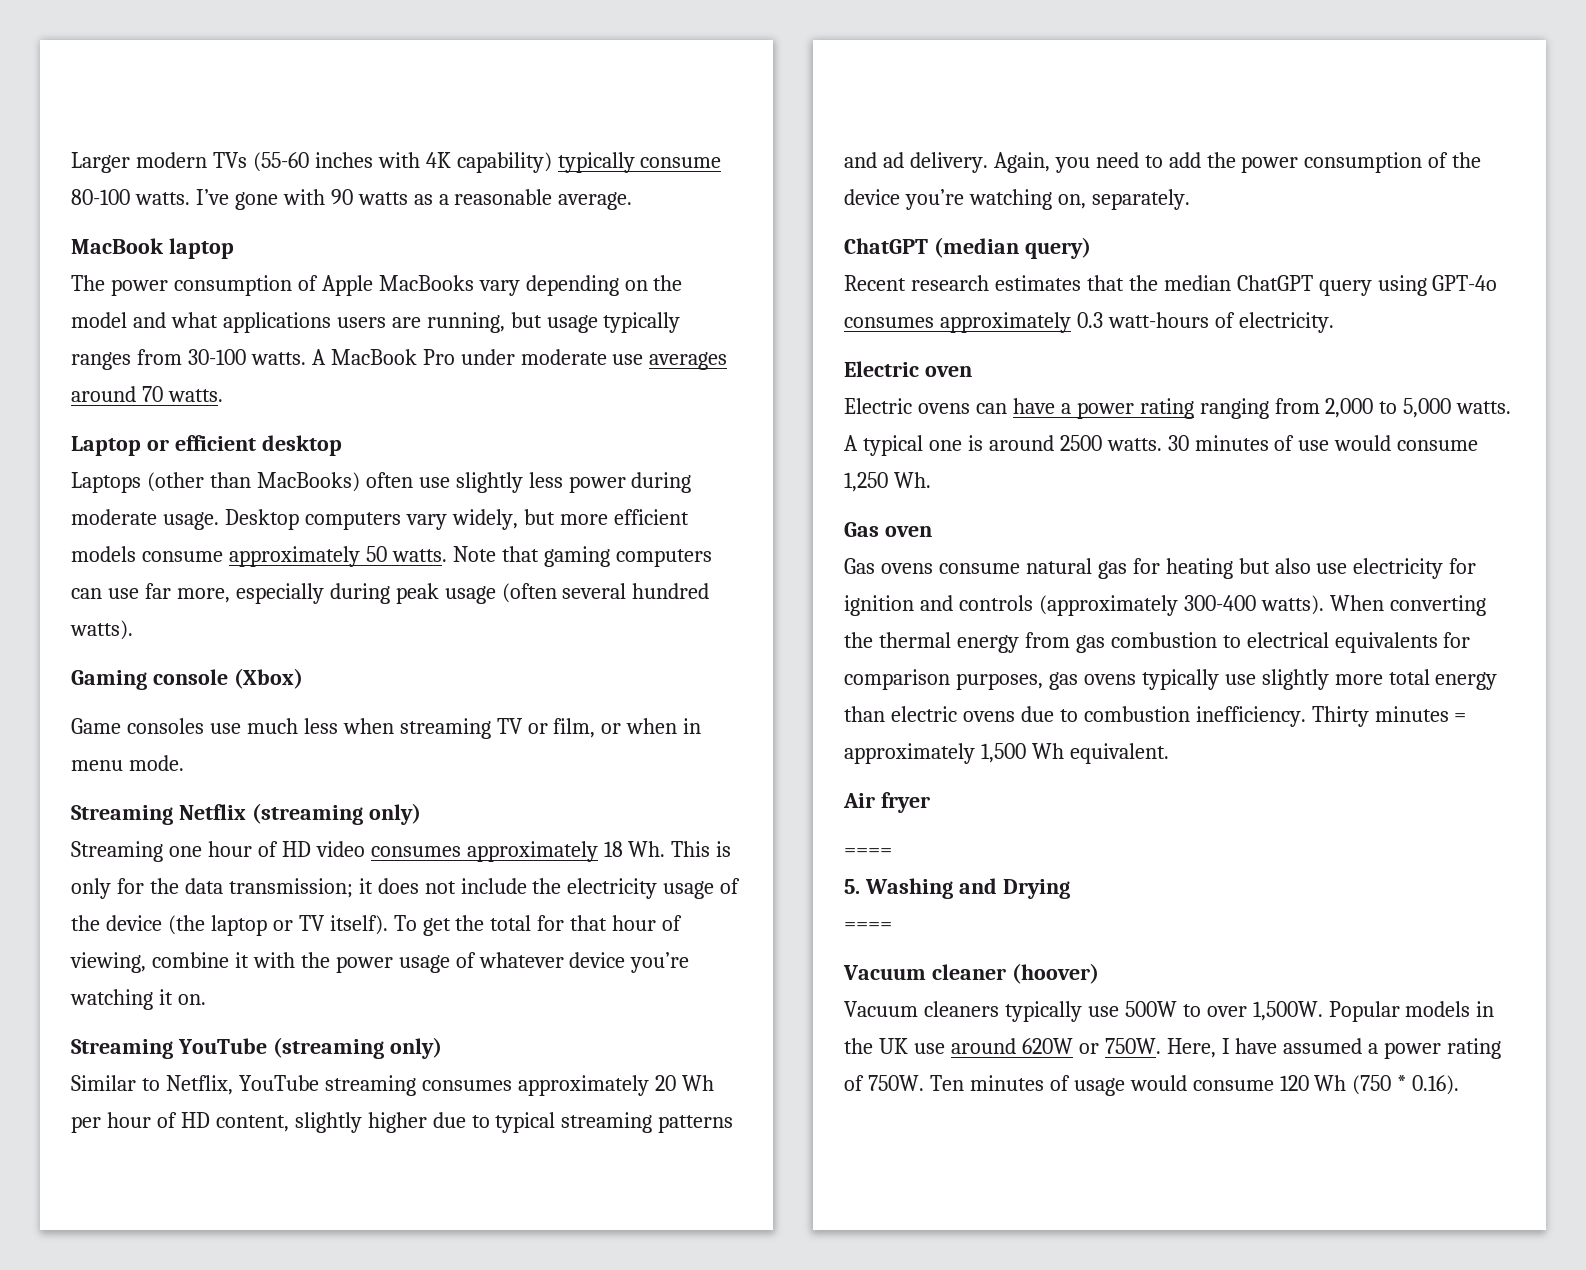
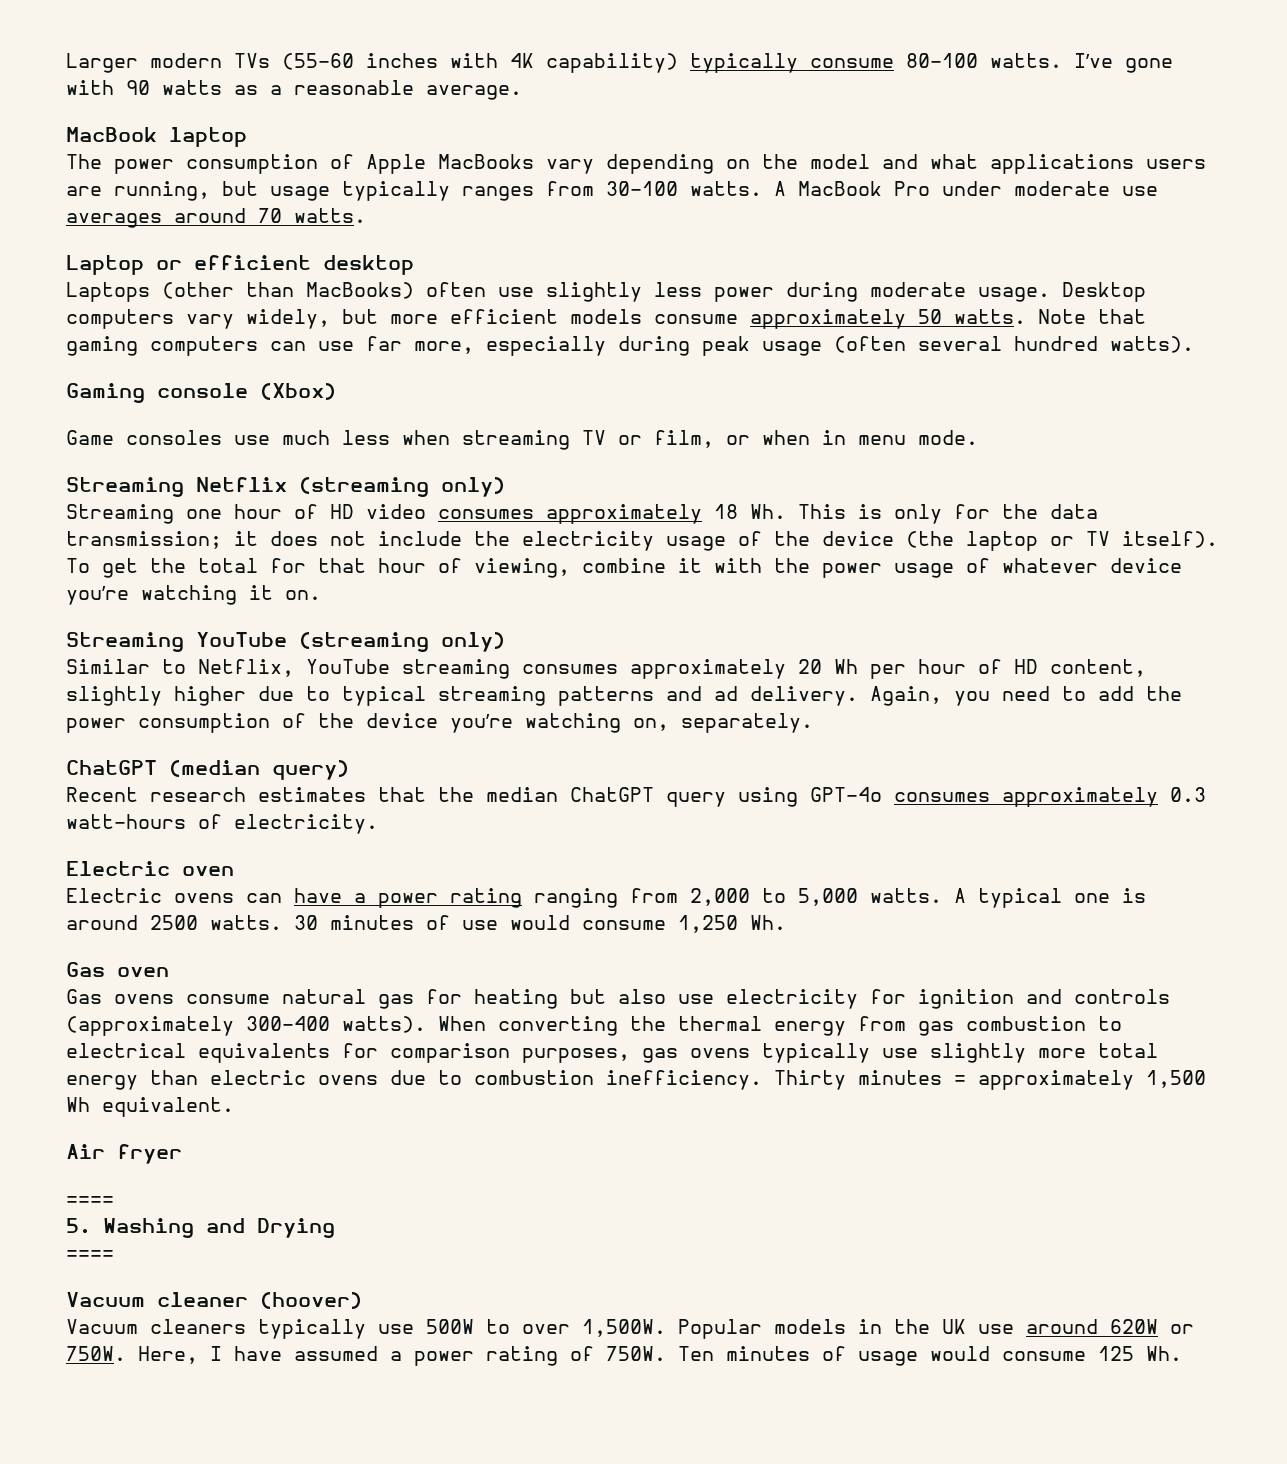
- Ten minutes of usage would consume 120 Wh (750 * 0.16).
+ Ten minutes of usage would consume 125 Wh.

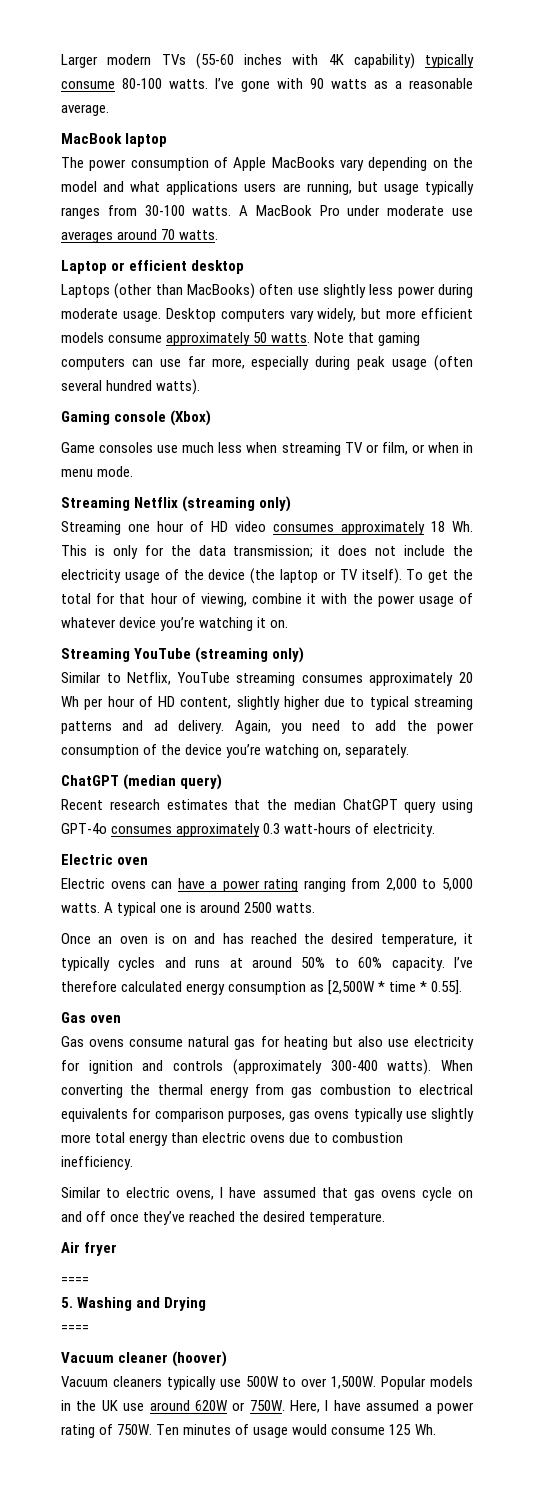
- A typical one is around 2500 watts. 30 minutes of use would consume 1,250 Wh.
+ A typical one is around 2500 watts.
+ Once an oven is on and has reached the desired temperature, it typically cycles and runs at around 50% to 60% capacity. I’ve therefore calculated energy consumption as [2,500W * time * 0.55].
- When converting the thermal energy from gas combustion to electrical equivalents for comparison purposes, gas ovens typically use slightly more total energy than electric ovens due to combustion inefficiency. Thirty minutes = approximately 1,500 Wh equivalent.
+ When converting the thermal energy from gas combustion to electrical equivalents for comparison purposes, gas ovens typically use slightly more total energy than electric ovens due to combustion inefficiency.
+ Similar to electric ovens, I have assumed that gas ovens cycle on and off once they’ve reached the desired temperature.

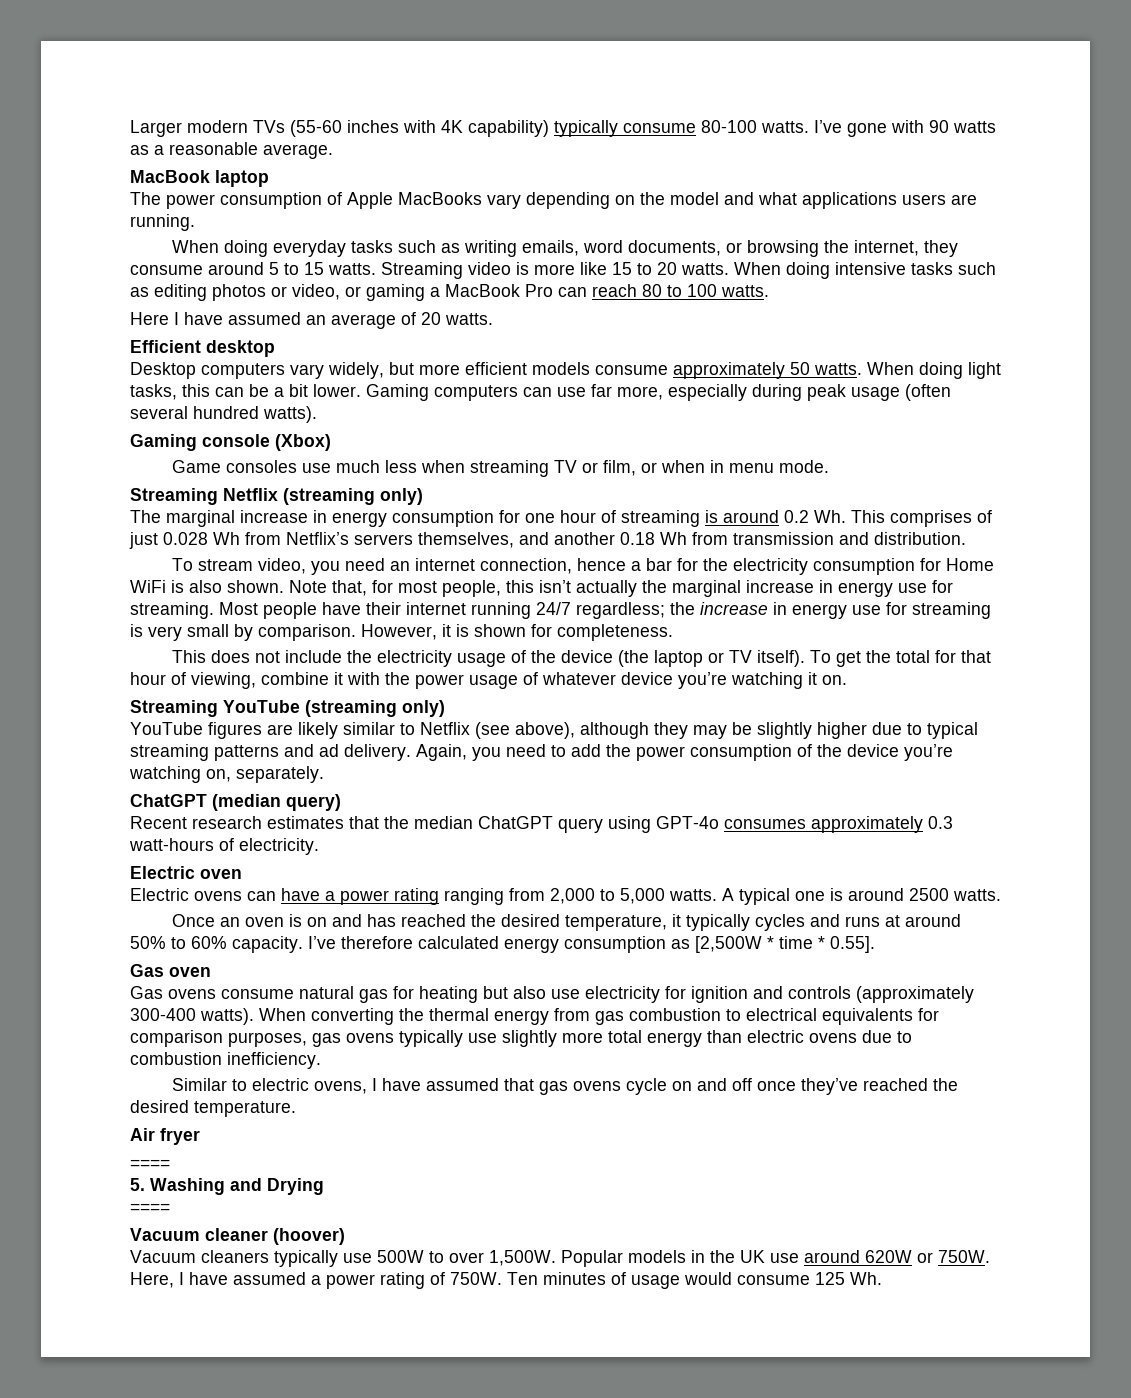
- The power consumption of Apple MacBooks vary depending on the model and what applications users are running, but usage typically ranges from 30-100 watts. A MacBook Pro under moderate use averages around 70 watts.
- Laptop or efficient desktop
- Laptops (other than MacBooks) often use slightly less power during moderate usage. Desktop computers vary widely, but more efficient models consume approximately 50 watts.
+ The power consumption of Apple MacBooks vary depending on the model and what applications users are running.
+ When doing everyday tasks such as writing emails, word documents, or browsing the internet, they consume around 5 to 15 watts. Streaming video is more like 15 to 20 watts. When doing intensive tasks such as editing photos or video, or gaming a MacBook Pro can reach 80 to 100 watts.
+ Here I have assumed an average of 20 watts.
+ Efficient desktop
+ Desktop computers vary widely, but more efficient models consume approximately 50 watts.
- Note that gaming computers can use far more, especially during peak usage (often several hundred watts).
+ When doing light tasks, this can be a bit lower. Gaming computers can use far more, especially during peak usage (often several hundred watts).
- Streaming one hour of HD video consumes approximately 18 Wh. This is only for the data transmission; it does not include the electricity usage of the device (the laptop or TV itself).
+ The marginal increase in energy consumption for one hour of streaming is around 0.2 Wh. This comprises of just 0.028 Wh from Netflix’s servers themselves, and another 0.18 Wh from transmission and distribution.
+ To stream video, you need an internet connection, hence a bar for the electricity consumption for Home WiFi is also shown. Note that, for most people, this isn’t actually the marginal increase in energy use for streaming. Most people have their internet running 24/7 regardless; the increase in energy use for streaming is very small by comparison. However, it is shown for completeness.
+ This does not include the electricity usage of the device (the laptop or TV itself).
- Similar to Netflix, YouTube streaming consumes approximately 20 Wh per hour of HD content, slightly higher due to typical streaming patterns and ad delivery.
+ YouTube figures are likely similar to Netflix (see above), although they may be slightly higher due to typical streaming patterns and ad delivery.

